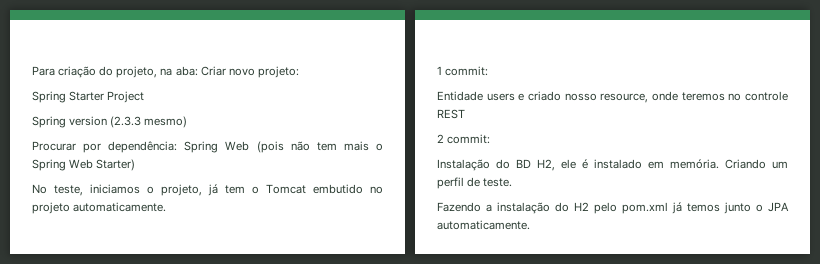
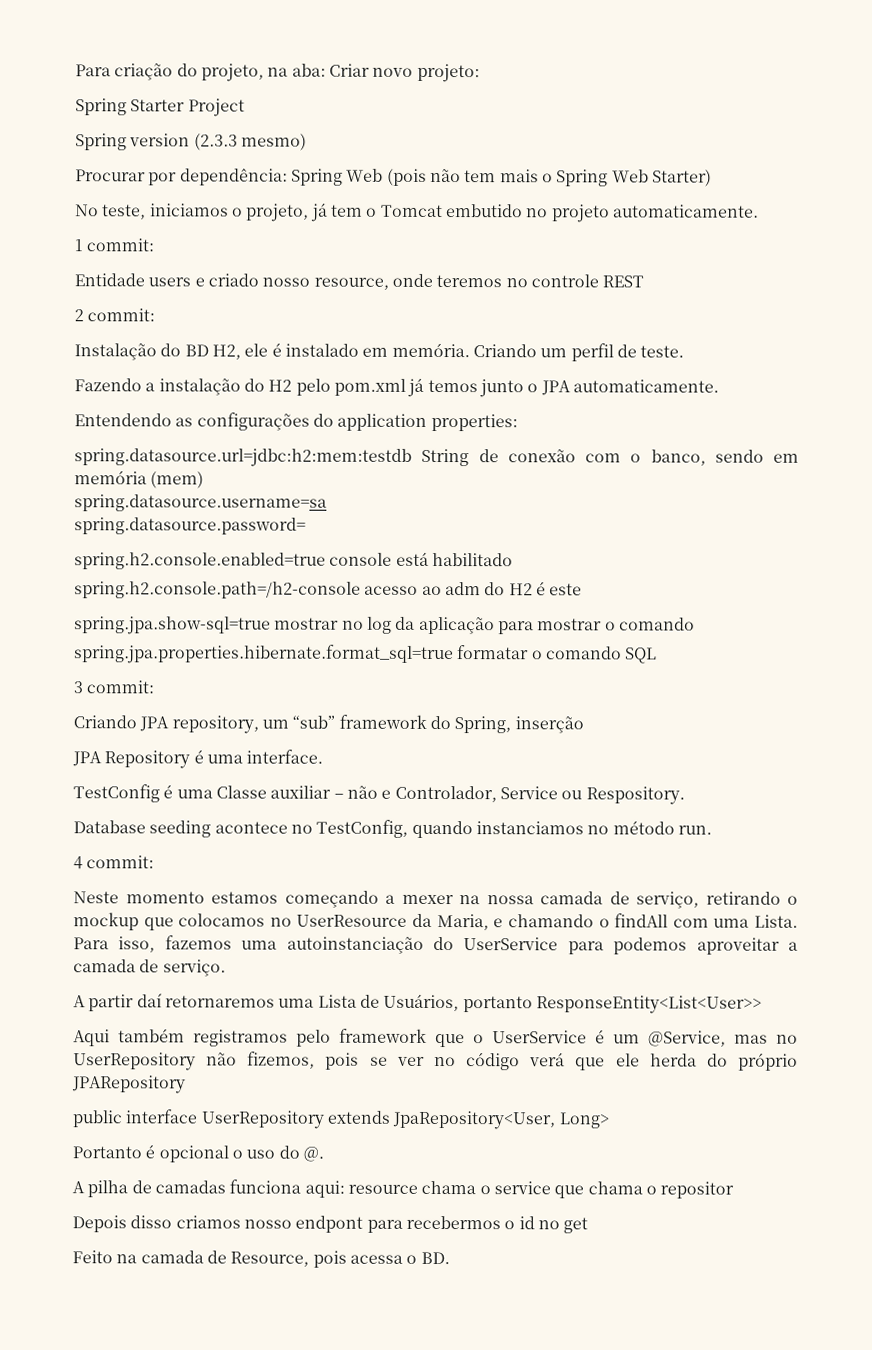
+ Entendendo as configurações do application properties:
+ spring.datasource.url=jdbc:h2:mem:testdb String de conexão com o banco, sendo em memória (mem)
+ spring.datasource.username=sa
+ spring.datasource.password=
+ spring.h2.console.enabled=true console está habilitado
+ spring.h2.console.path=/h2-console acesso ao adm do H2 é este
+ spring.jpa.show-sql=true mostrar no log da aplicação para mostrar o comando
+ spring.jpa.properties.hibernate.format_sql=true formatar o comando SQL
+ 3 commit:
+ Criando JPA repository, um “sub” framework do Spring, inserção
+ JPA Repository é uma interface.
+ TestConfig é uma Classe auxiliar – não e Controlador, Service ou Respository.
+ Database seeding acontece no TestConfig, quando instanciamos no método run.
+ 4 commit:
+ Neste momento estamos começando a mexer na nossa camada de serviço, retirando o mockup que colocamos no UserResource da Maria, e chamando o findAll com uma Lista. Para isso, fazemos uma autoinstanciação do UserService para podemos aproveitar a camada de serviço.
+ A partir daí retornaremos uma Lista de Usuários, portanto ResponseEntity<List<User>>
+ Aqui também registramos pelo framework que o UserService é um @Service, mas no UserRepository não fizemos, pois se ver no código verá que ele herda do próprio JPARepository
+ public interface UserRepository extends JpaRepository<User, Long>
+ Portanto é opcional o uso do @.
+ A pilha de camadas funciona aqui: resource chama o service que chama o repositor
+ Depois disso criamos nosso endpont para recebermos o id no get
+ Feito na camada de Resource, pois acessa o BD.

